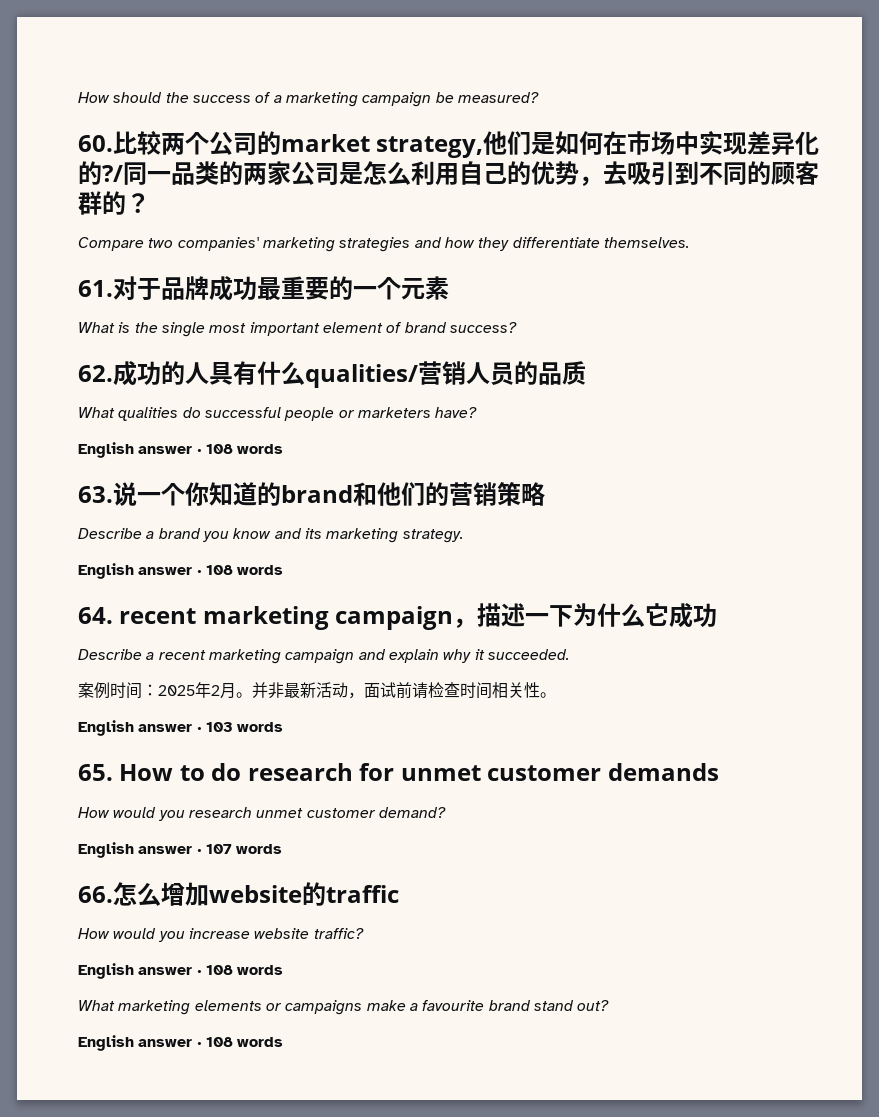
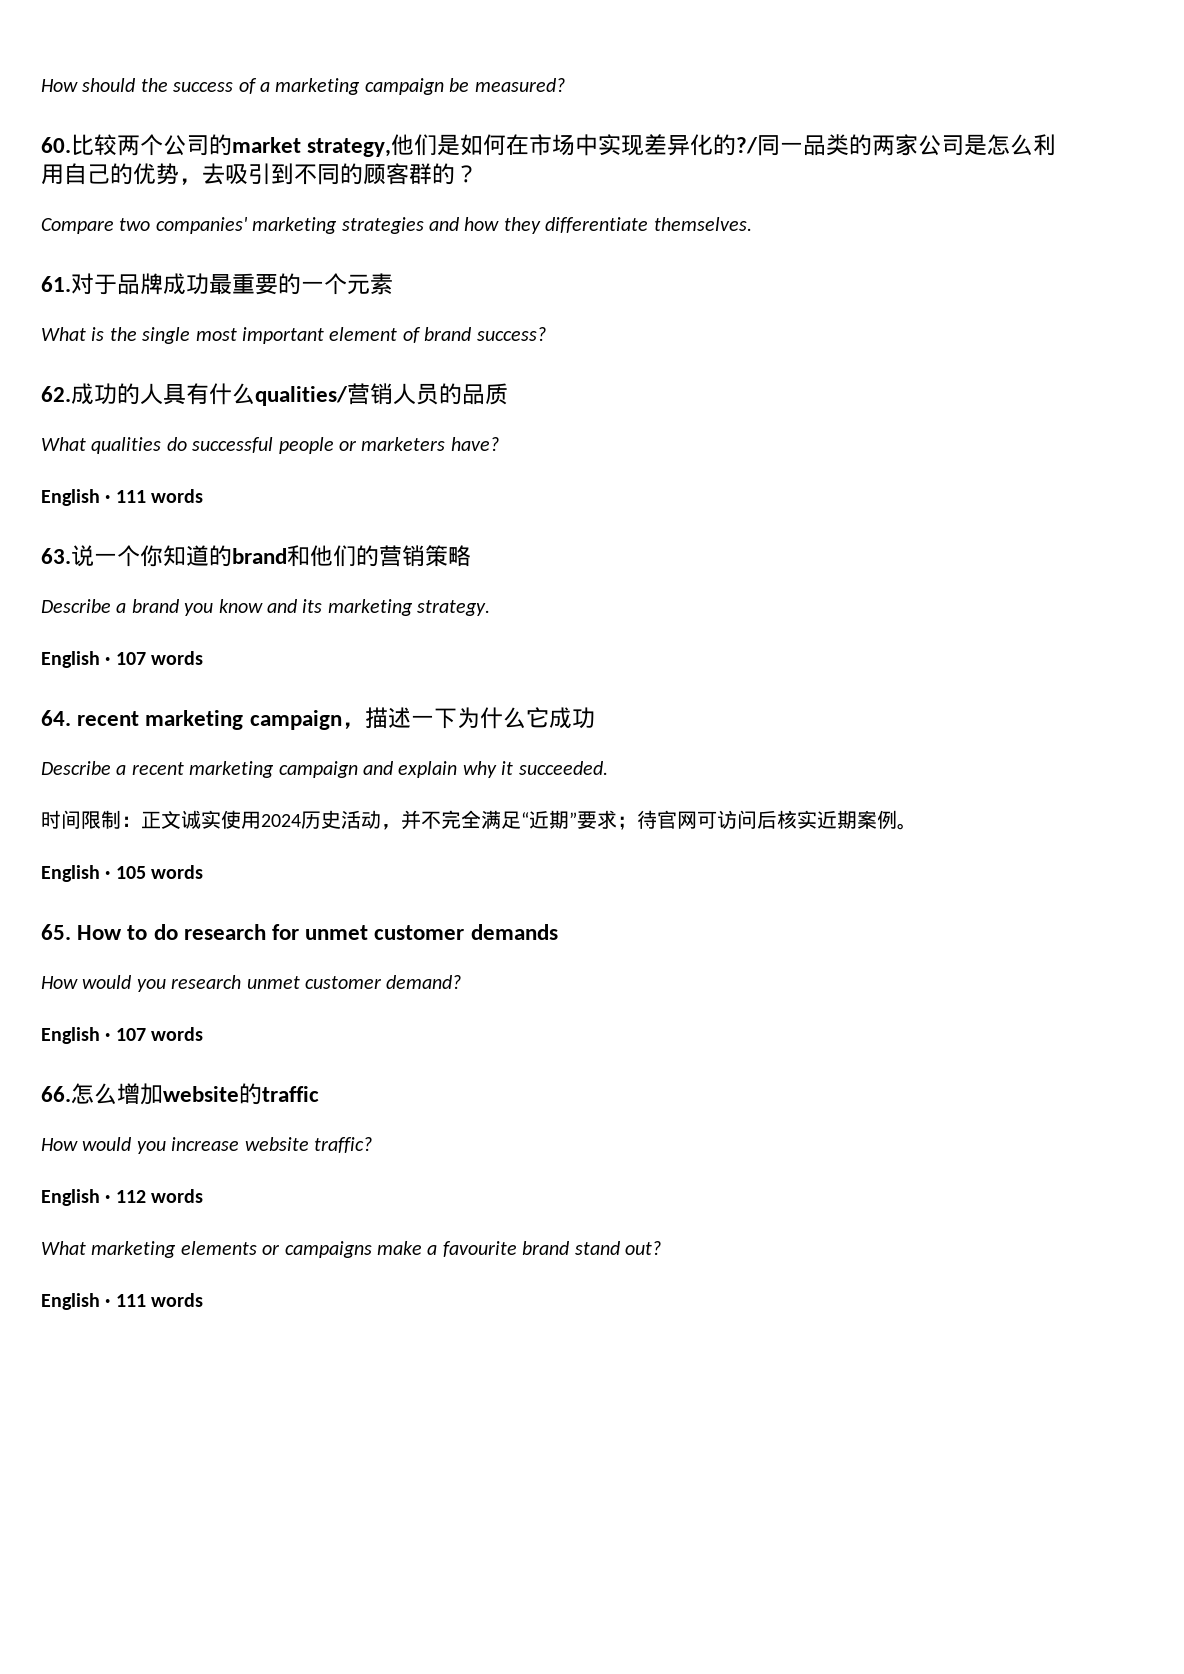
  What qualities do successful people or marketers have?
- English answer · 108 words
+ English · 111 words
  Describe a brand you know and its marketing strategy.
- English answer · 108 words
+ English · 107 words
- 案例时间：2025年2月。并非最新活动，面试前请检查时间相关性。
+ 时间限制：正文诚实使用2024历史活动，并不完全满足“近期”要求；待官网可访问后核实近期案例。
- English answer · 103 words
+ English · 105 words
  How would you research unmet customer demand?
- English answer · 107 words
+ English · 107 words
  How would you increase website traffic?
- English answer · 108 words
+ English · 112 words
  What marketing elements or campaigns make a favourite brand stand out?
- English answer · 108 words
+ English · 111 words

